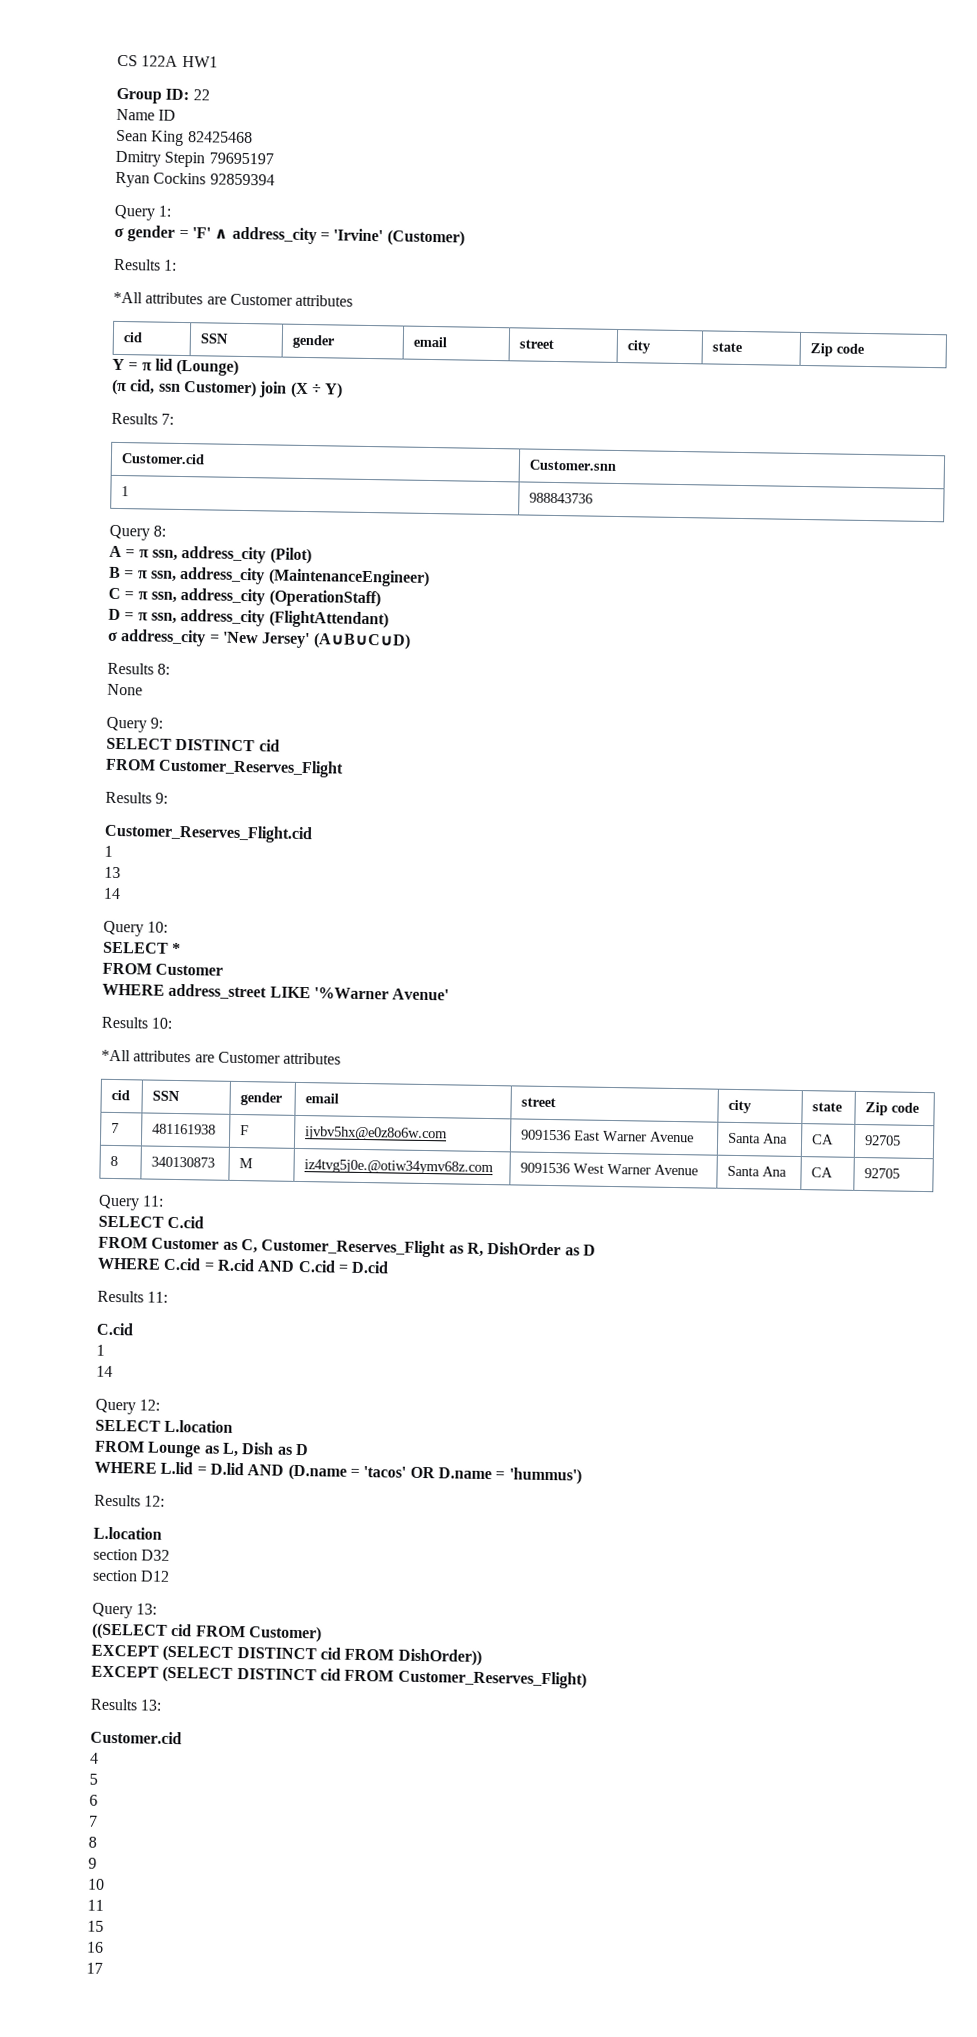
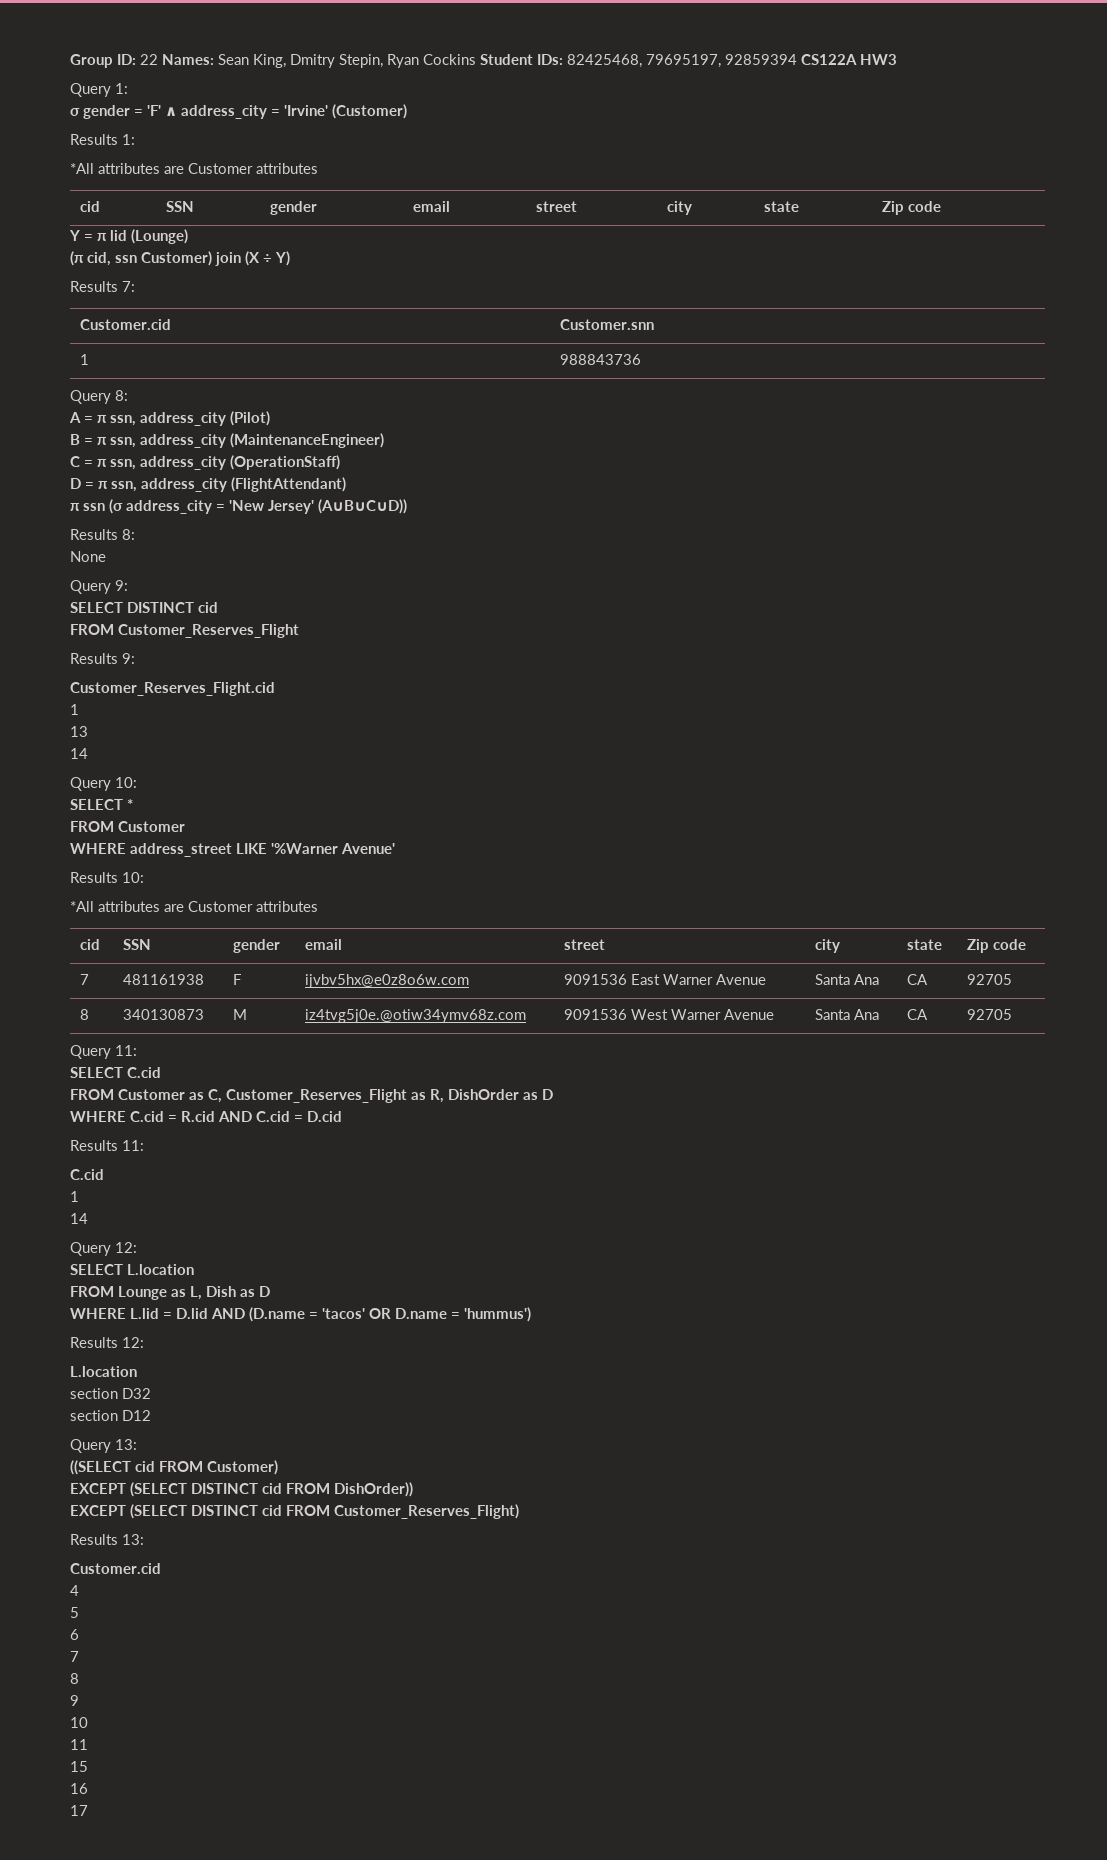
- CS 122A HW1
- Group ID: 22
- Name ID
- Sean King 82425468
- Dmitry Stepin 79695197
- Ryan Cockins 92859394
+ Group ID: 22 Names: Sean King, Dmitry Stepin, Ryan Cockins Student IDs: 82425468, 79695197, 92859394 CS122A HW3
- σ address_city = 'New Jersey' (A∪B∪C∪D)
+ π ssn (σ address_city = 'New Jersey' (A∪B∪C∪D))

